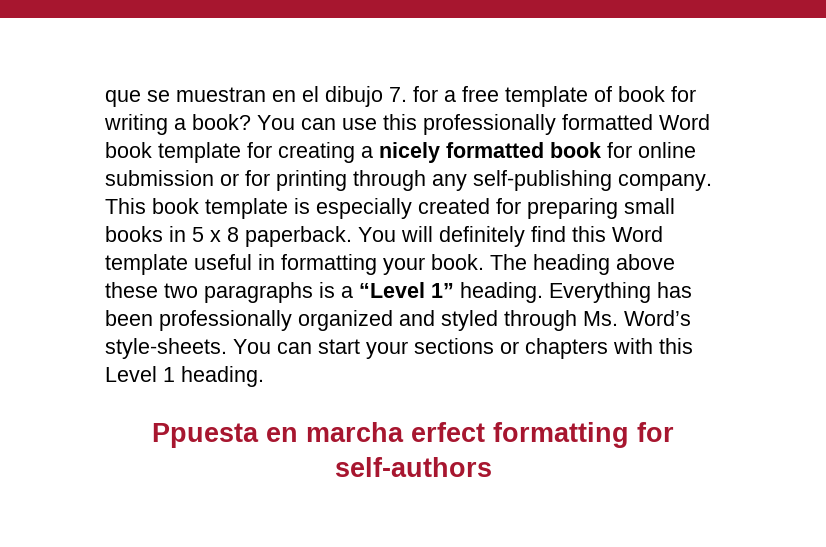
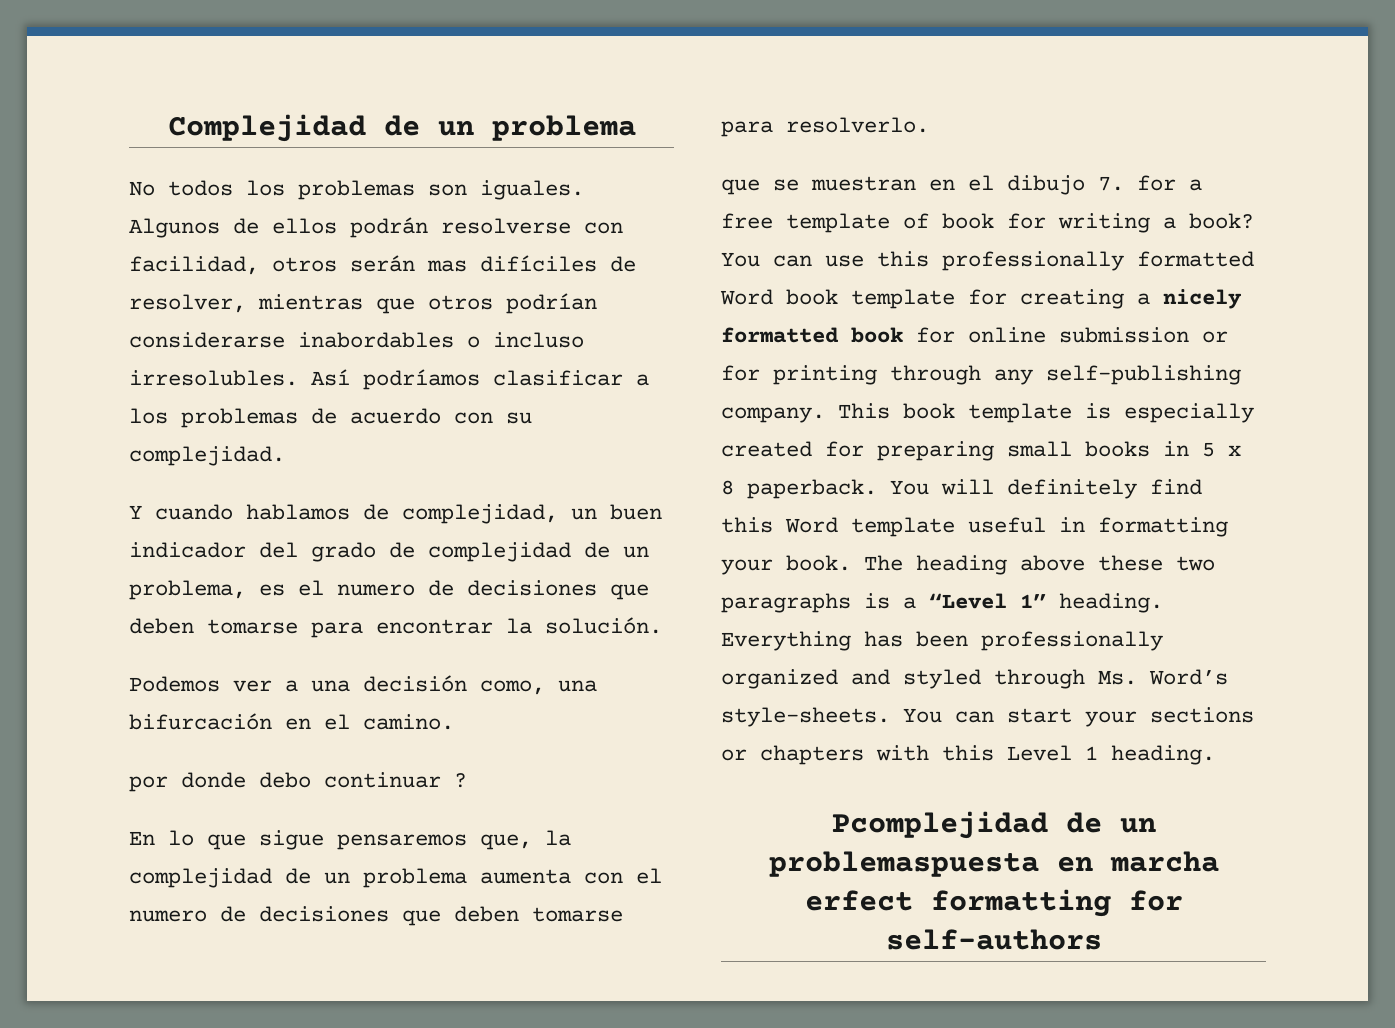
+ Complejidad de un problema
+ No todos los problemas son iguales. Algunos de ellos podrán resolverse con facilidad, otros serán mas difíciles de resolver, mientras que otros podrían considerarse inabordables o incluso irresolubles. Así podríamos clasificar a los problemas de acuerdo con su complejidad.
+ Y cuando hablamos de complejidad, un buen indicador del grado de complejidad de un problema, es el numero de decisiones que deben tomarse para encontrar la solución.
+ Podemos ver a una decisión como, una bifurcación en el camino.
+ por donde debo continuar ?
+ En lo que sigue pensaremos que, la complejidad de un problema aumenta con el numero de decisiones que deben tomarse para resolverlo.
- Ppuesta en marcha erfect formatting for self-authors
+ Pcomplejidad de un problemaspuesta en marcha erfect formatting for self-authors

